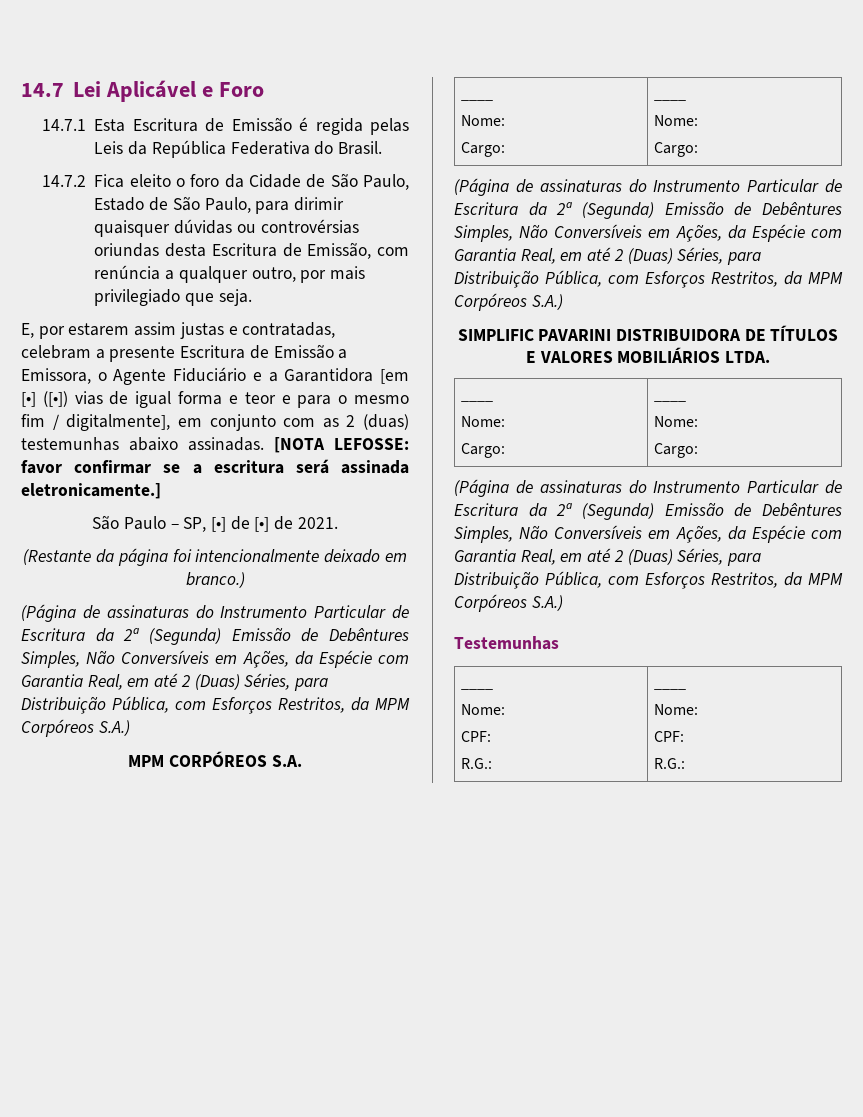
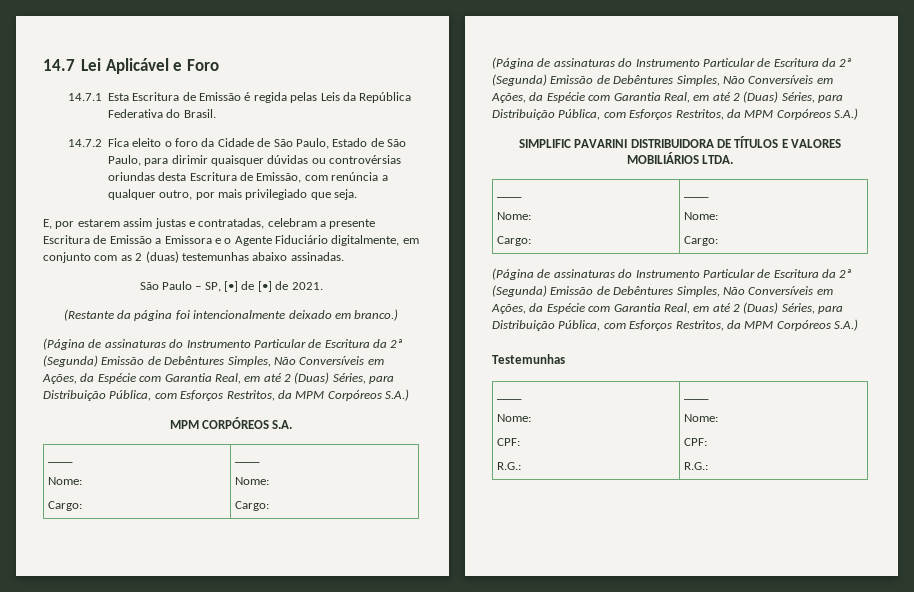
- E, por estarem assim justas e contratadas, celebram a presente Escritura de Emissão a Emissora, o Agente Fiduciário e a Garantidora [em [•] ([•]) vias de igual forma e teor e para o mesmo fim / digitalmente], em conjunto com as 2 (duas) testemunhas abaixo assinadas. [NOTA LEFOSSE: favor confirmar se a escritura será assinada eletronicamente.]
+ E, por estarem assim justas e contratadas, celebram a presente Escritura de Emissão a Emissora e o Agente Fiduciário digitalmente, em conjunto com as 2 (duas) testemunhas abaixo assinadas.

